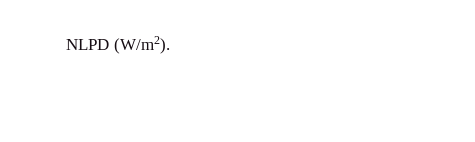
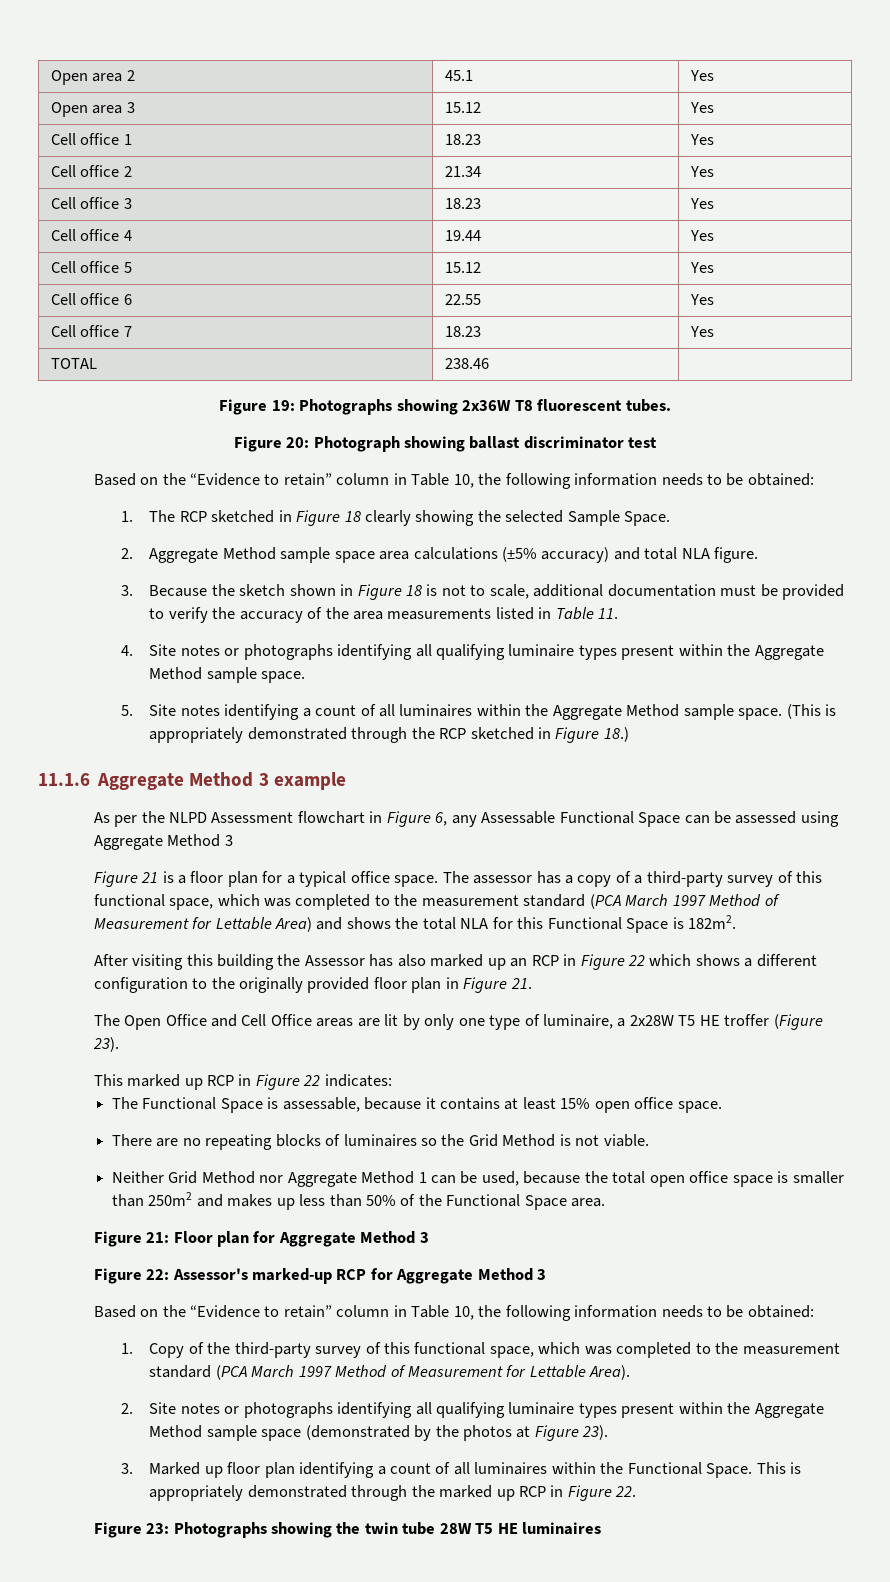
- NLPD (W/m2).
+ Open area 2 | 45.1 | Yes
+ Open area 3 | 15.12 | Yes
+ Cell office 1 | 18.23 | Yes
+ Cell office 2 | 21.34 | Yes
+ Cell office 3 | 18.23 | Yes
+ Cell office 4 | 19.44 | Yes
+ Cell office 5 | 15.12 | Yes
+ Cell office 6 | 22.55 | Yes
+ Cell office 7 | 18.23 | Yes
+ TOTAL | 238.46 |
+ Figure 19: Photographs showing 2x36W T8 fluorescent tubes.
+ Figure 20: Photograph showing ballast discriminator test
+ Based on the “Evidence to retain” column in Table 10, the following information needs to be obtained:
+ 1. The RCP sketched in Figure 18 clearly showing the selected Sample Space.
+ 2. Aggregate Method sample space area calculations (±5% accuracy) and total NLA figure.
+ 3. Because the sketch shown in Figure 18 is not to scale, additional documentation must be provided to verify the accuracy of the area measurements listed in Table 11.
+ 4. Site notes or photographs identifying all qualifying luminaire types present within the Aggregate Method sample space.
+ 5. Site notes identifying a count of all luminaires within the Aggregate Method sample space. (This is appropriately demonstrated through the RCP sketched in Figure 18.)
+ 11.1.6 Aggregate Method 3 example
+ As per the NLPD Assessment flowchart in Figure 6, any Assessable Functional Space can be assessed using Aggregate Method 3
+ Figure 21 is a floor plan for a typical office space. The assessor has a copy of a third-party survey of this functional space, which was completed to the measurement standard (PCA March 1997 Method of Measurement for Lettable Area) and shows the total NLA for this Functional Space is 182m2.
+ After visiting this building the Assessor has also marked up an RCP in Figure 22 which shows a different configuration to the originally provided floor plan in Figure 21.
+ The Open Office and Cell Office areas are lit by only one type of luminaire, a 2x28W T5 HE troffer (Figure 23).
+ This marked up RCP in Figure 22 indicates:
+ The Functional Space is assessable, because it contains at least 15% open office space.
+ There are no repeating blocks of luminaires so the Grid Method is not viable.
+ Neither Grid Method nor Aggregate Method 1 can be used, because the total open office space is smaller than 250m2 and makes up less than 50% of the Functional Space area.
+ Figure 21: Floor plan for Aggregate Method 3
+ Figure 22: Assessor's marked-up RCP for Aggregate Method 3
+ Based on the “Evidence to retain” column in Table 10, the following information needs to be obtained:
+ 1. Copy of the third-party survey of this functional space, which was completed to the measurement standard (PCA March 1997 Method of Measurement for Lettable Area).
+ 2. Site notes or photographs identifying all qualifying luminaire types present within the Aggregate Method sample space (demonstrated by the photos at Figure 23).
+ 3. Marked up floor plan identifying a count of all luminaires within the Functional Space. This is appropriately demonstrated through the marked up RCP in Figure 22.
+ Figure 23: Photographs showing the twin tube 28W T5 HE luminaires

